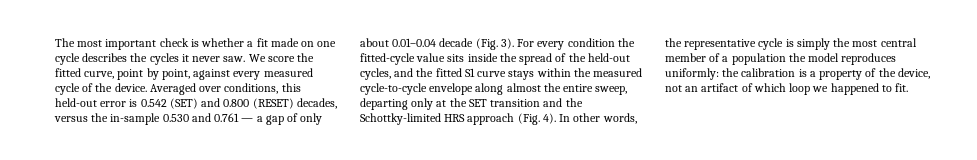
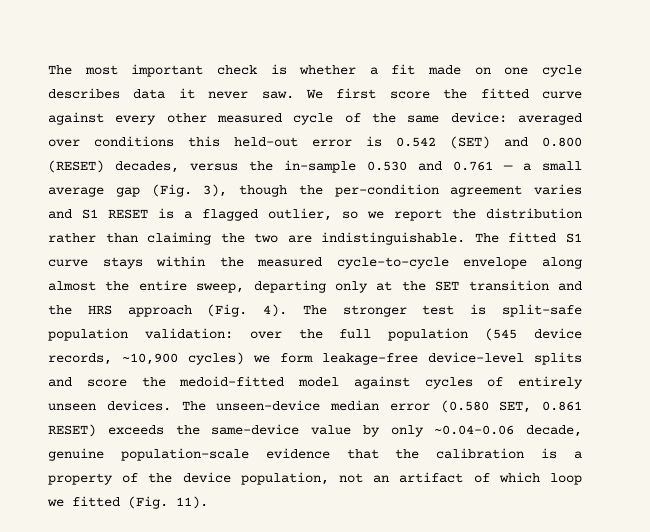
- The most important check is whether a fit made on one cycle describes the cycles it never saw.
+ The most important check is whether a fit made on one cycle describes data it never saw.
- We score the fitted curve, point by point, against every measured cycle of the device. Averaged over conditions, this held-out error is 0.542 (SET) and 0.800 (RESET) decades, versus the in-sample 0.530 and 0.761 — a gap of only about 0.01–0.04 decade (Fig. 3). For every condition the fitted-cycle value sits inside the spread of the held-out cycles, and the fitted S1 curve stays within the measured cycle-to-cycle envelope along almost the entire sweep, departing only at the SET transition and the Schottky-limited HRS approach (Fig. 4).
+ We first score the fitted curve against every other measured cycle of the same device: averaged over conditions this held-out error is 0.542 (SET) and 0.800 (RESET) decades, versus the in-sample 0.530 and 0.761 — a small average gap (Fig. 3), though the per-condition agreement varies and S1 RESET is a flagged outlier, so we report the distribution rather than claiming the two are indistinguishable. The fitted S1 curve stays within the measured cycle-to-cycle envelope along almost the entire sweep, departing only at the SET transition and the HRS approach (Fig. 4).
- In other words, the representative cycle is simply the most central member of a population the model reproduces uniformly: the calibration is a property of the device, not an artifact of which loop we happened to fit.
+ The stronger test is split-safe population validation: over the full population (545 device records, ~10,900 cycles) we form leakage-free device-level splits and score the medoid-fitted model against cycles of entirely unseen devices. The unseen-device median error (0.580 SET, 0.861 RESET) exceeds the same-device value by only ~0.04–0.06 decade, genuine population-scale evidence that the calibration is a property of the device population, not an artifact of which loop we fitted (Fig. 11).

